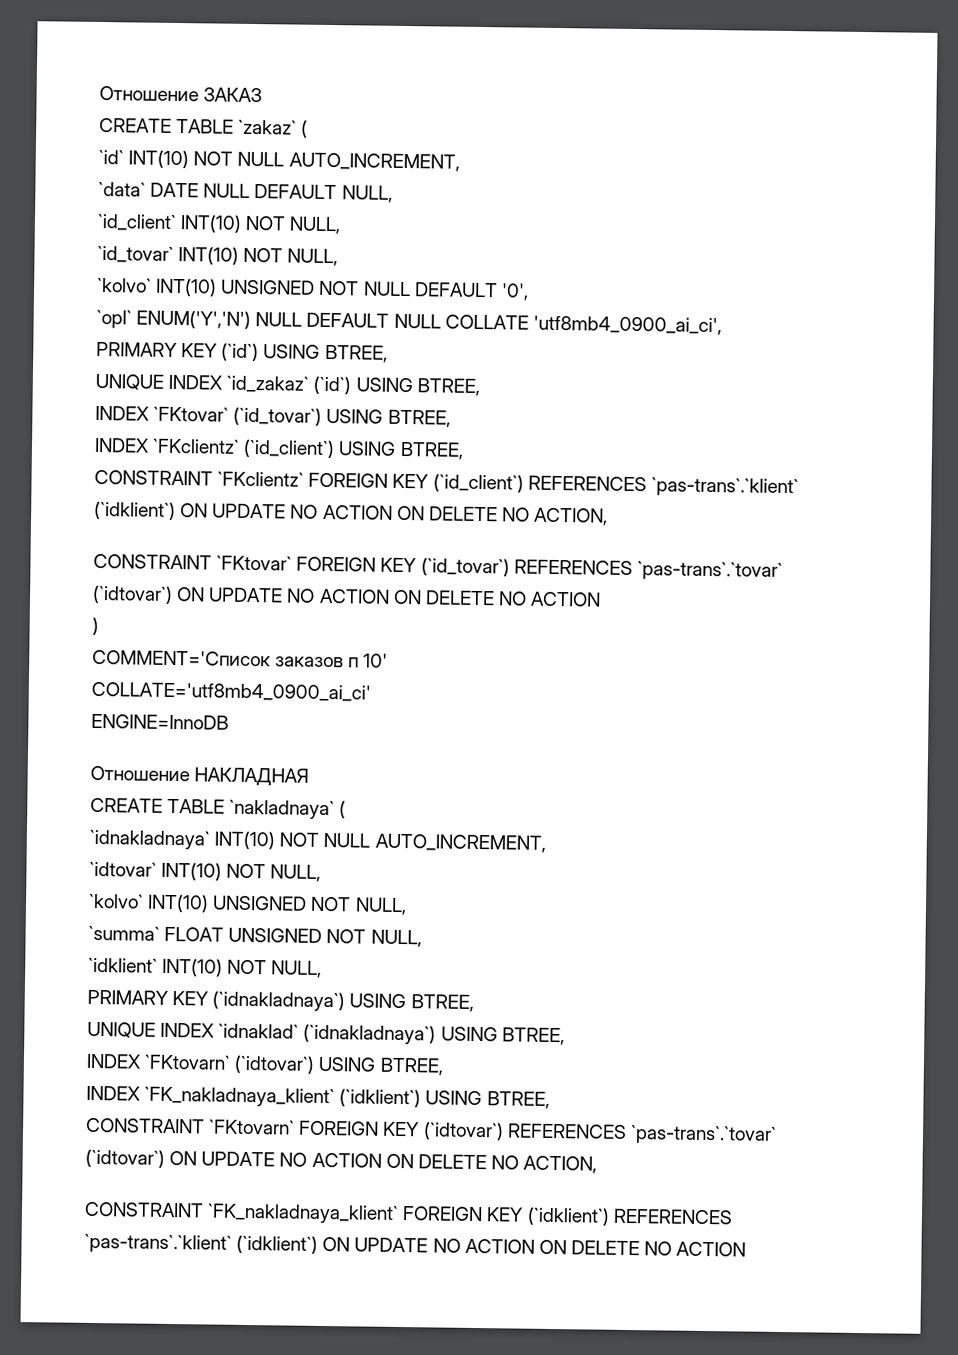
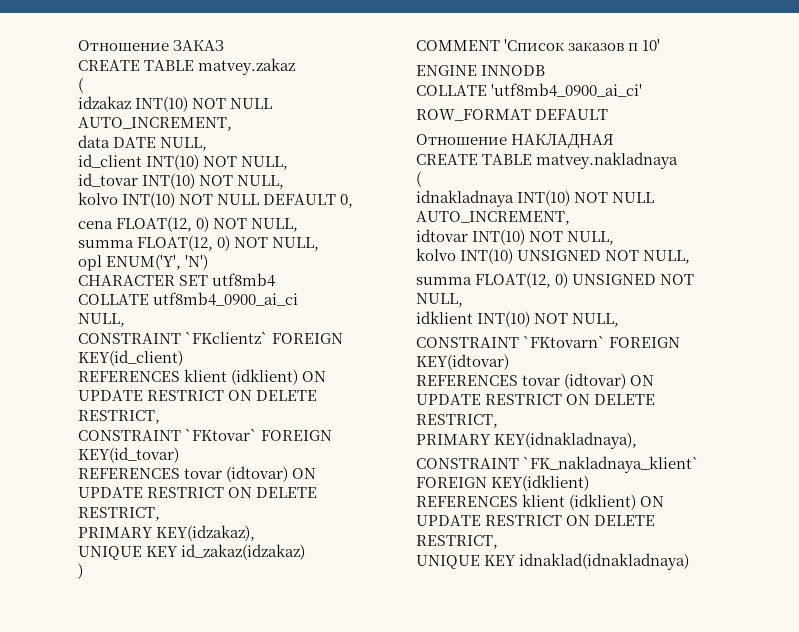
- CREATE TABLE `zakaz` (
- `id` INT(10) NOT NULL AUTO_INCREMENT,
- `data` DATE NULL DEFAULT NULL,
- `id_client` INT(10) NOT NULL,
- `id_tovar` INT(10) NOT NULL,
- `kolvo` INT(10) UNSIGNED NOT NULL DEFAULT '0',
- `opl` ENUM('Y','N') NULL DEFAULT NULL COLLATE 'utf8mb4_0900_ai_ci',
- PRIMARY KEY (`id`) USING BTREE,
- UNIQUE INDEX `id_zakaz` (`id`) USING BTREE,
- INDEX `FKtovar` (`id_tovar`) USING BTREE,
- INDEX `FKclientz` (`id_client`) USING BTREE,
- CONSTRAINT `FKclientz` FOREIGN KEY (`id_client`) REFERENCES `pas-trans`.`klient` (`idklient`) ON UPDATE NO ACTION ON DELETE NO ACTION,
- CONSTRAINT `FKtovar` FOREIGN KEY (`id_tovar`) REFERENCES `pas-trans`.`tovar` (`idtovar`) ON UPDATE NO ACTION ON DELETE NO ACTION
+ CREATE TABLE matvey.zakaz
+ (
+ idzakaz INT(10) NOT NULL AUTO_INCREMENT,
+ data DATE NULL,
+ id_client INT(10) NOT NULL,
+ id_tovar INT(10) NOT NULL,
+ kolvo INT(10) NOT NULL DEFAULT 0,
+ cena FLOAT(12, 0) NOT NULL,
+ summa FLOAT(12, 0) NOT NULL,
+ opl ENUM('Y', 'N')
+ CHARACTER SET utf8mb4
+ COLLATE utf8mb4_0900_ai_ci
+ NULL,
+ CONSTRAINT `FKclientz` FOREIGN KEY(id_client)
+ REFERENCES klient (idklient) ON UPDATE RESTRICT ON DELETE RESTRICT,
+ CONSTRAINT `FKtovar` FOREIGN KEY(id_tovar)
+ REFERENCES tovar (idtovar) ON UPDATE RESTRICT ON DELETE RESTRICT,
+ PRIMARY KEY(idzakaz),
+ UNIQUE KEY id_zakaz(idzakaz)
- COMMENT='Список заказов п 10'
+ COMMENT 'Список заказов п 10'
- COLLATE='utf8mb4_0900_ai_ci'
- ENGINE=InnoDB
+ ENGINE INNODB
+ COLLATE 'utf8mb4_0900_ai_ci'
+ ROW_FORMAT DEFAULT
- CREATE TABLE `nakladnaya` (
- `idnakladnaya` INT(10) NOT NULL AUTO_INCREMENT,
- `idtovar` INT(10) NOT NULL,
- `kolvo` INT(10) UNSIGNED NOT NULL,
+ CREATE TABLE matvey.nakladnaya
+ (
+ idnakladnaya INT(10) NOT NULL AUTO_INCREMENT,
+ idtovar INT(10) NOT NULL,
+ kolvo INT(10) UNSIGNED NOT NULL,
- `summa` FLOAT UNSIGNED NOT NULL,
- `idklient` INT(10) NOT NULL,
- PRIMARY KEY (`idnakladnaya`) USING BTREE,
- UNIQUE INDEX `idnaklad` (`idnakladnaya`) USING BTREE,
- INDEX `FKtovarn` (`idtovar`) USING BTREE,
- INDEX `FK_nakladnaya_klient` (`idklient`) USING BTREE,
- CONSTRAINT `FKtovarn` FOREIGN KEY (`idtovar`) REFERENCES `pas-trans`.`tovar` (`idtovar`) ON UPDATE NO ACTION ON DELETE NO ACTION,
- CONSTRAINT `FK_nakladnaya_klient` FOREIGN KEY (`idklient`) REFERENCES `pas-trans`.`klient` (`idklient`) ON UPDATE NO ACTION ON DELETE NO ACTION
+ summa FLOAT(12, 0) UNSIGNED NOT NULL,
+ idklient INT(10) NOT NULL,
+ CONSTRAINT `FKtovarn` FOREIGN KEY(idtovar)
+ REFERENCES tovar (idtovar) ON UPDATE RESTRICT ON DELETE RESTRICT,
+ PRIMARY KEY(idnakladnaya),
+ CONSTRAINT `FK_nakladnaya_klient` FOREIGN KEY(idklient)
+ REFERENCES klient (idklient) ON UPDATE RESTRICT ON DELETE RESTRICT,
+ UNIQUE KEY idnaklad(idnakladnaya)

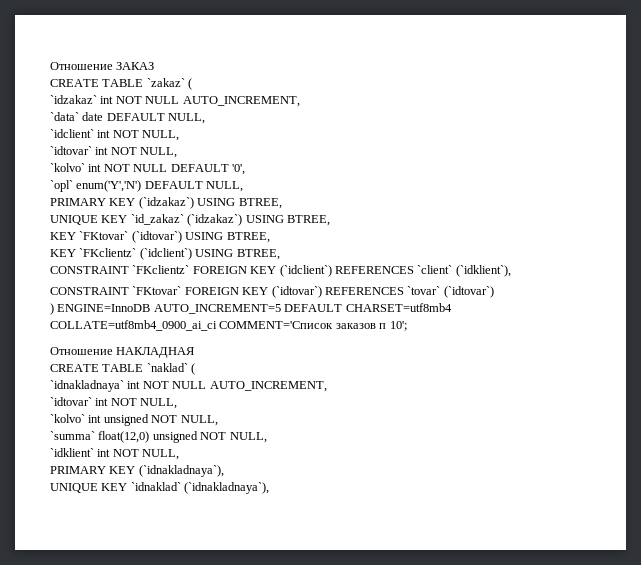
- CREATE TABLE matvey.zakaz
- (
- idzakaz INT(10) NOT NULL AUTO_INCREMENT,
- data DATE NULL,
- id_client INT(10) NOT NULL,
- id_tovar INT(10) NOT NULL,
- kolvo INT(10) NOT NULL DEFAULT 0,
- cena FLOAT(12, 0) NOT NULL,
- summa FLOAT(12, 0) NOT NULL,
- opl ENUM('Y', 'N')
- CHARACTER SET utf8mb4
- COLLATE utf8mb4_0900_ai_ci
- NULL,
- CONSTRAINT `FKclientz` FOREIGN KEY(id_client)
- REFERENCES klient (idklient) ON UPDATE RESTRICT ON DELETE RESTRICT,
- CONSTRAINT `FKtovar` FOREIGN KEY(id_tovar)
- REFERENCES tovar (idtovar) ON UPDATE RESTRICT ON DELETE RESTRICT,
- PRIMARY KEY(idzakaz),
- UNIQUE KEY id_zakaz(idzakaz)
- )
- COMMENT 'Список заказов п 10'
- ENGINE INNODB
- COLLATE 'utf8mb4_0900_ai_ci'
- ROW_FORMAT DEFAULT
+ CREATE TABLE `zakaz` (
+ `idzakaz` int NOT NULL AUTO_INCREMENT,
+ `data` date DEFAULT NULL,
+ `idclient` int NOT NULL,
+ `idtovar` int NOT NULL,
+ `kolvo` int NOT NULL DEFAULT '0',
+ `opl` enum('Y','N') DEFAULT NULL,
+ PRIMARY KEY (`idzakaz`) USING BTREE,
+ UNIQUE KEY `id_zakaz` (`idzakaz`) USING BTREE,
+ KEY `FKtovar` (`idtovar`) USING BTREE,
+ KEY `FKclientz` (`idclient`) USING BTREE,
+ CONSTRAINT `FKclientz` FOREIGN KEY (`idclient`) REFERENCES `client` (`idklient`),
+ CONSTRAINT `FKtovar` FOREIGN KEY (`idtovar`) REFERENCES `tovar` (`idtovar`)
+ ) ENGINE=InnoDB AUTO_INCREMENT=5 DEFAULT CHARSET=utf8mb4 COLLATE=utf8mb4_0900_ai_ci COMMENT='Список заказов п 10';
- CREATE TABLE matvey.nakladnaya
- (
- idnakladnaya INT(10) NOT NULL AUTO_INCREMENT,
- idtovar INT(10) NOT NULL,
- kolvo INT(10) UNSIGNED NOT NULL,
- summa FLOAT(12, 0) UNSIGNED NOT NULL,
- idklient INT(10) NOT NULL,
- CONSTRAINT `FKtovarn` FOREIGN KEY(idtovar)
- REFERENCES tovar (idtovar) ON UPDATE RESTRICT ON DELETE RESTRICT,
- PRIMARY KEY(idnakladnaya),
- CONSTRAINT `FK_nakladnaya_klient` FOREIGN KEY(idklient)
- REFERENCES klient (idklient) ON UPDATE RESTRICT ON DELETE RESTRICT,
- UNIQUE KEY idnaklad(idnakladnaya)
+ CREATE TABLE `naklad` (
+ `idnakladnaya` int NOT NULL AUTO_INCREMENT,
+ `idtovar` int NOT NULL,
+ `kolvo` int unsigned NOT NULL,
+ `summa` float(12,0) unsigned NOT NULL,
+ `idklient` int NOT NULL,
+ PRIMARY KEY (`idnakladnaya`),
+ UNIQUE KEY `idnaklad` (`idnakladnaya`),

